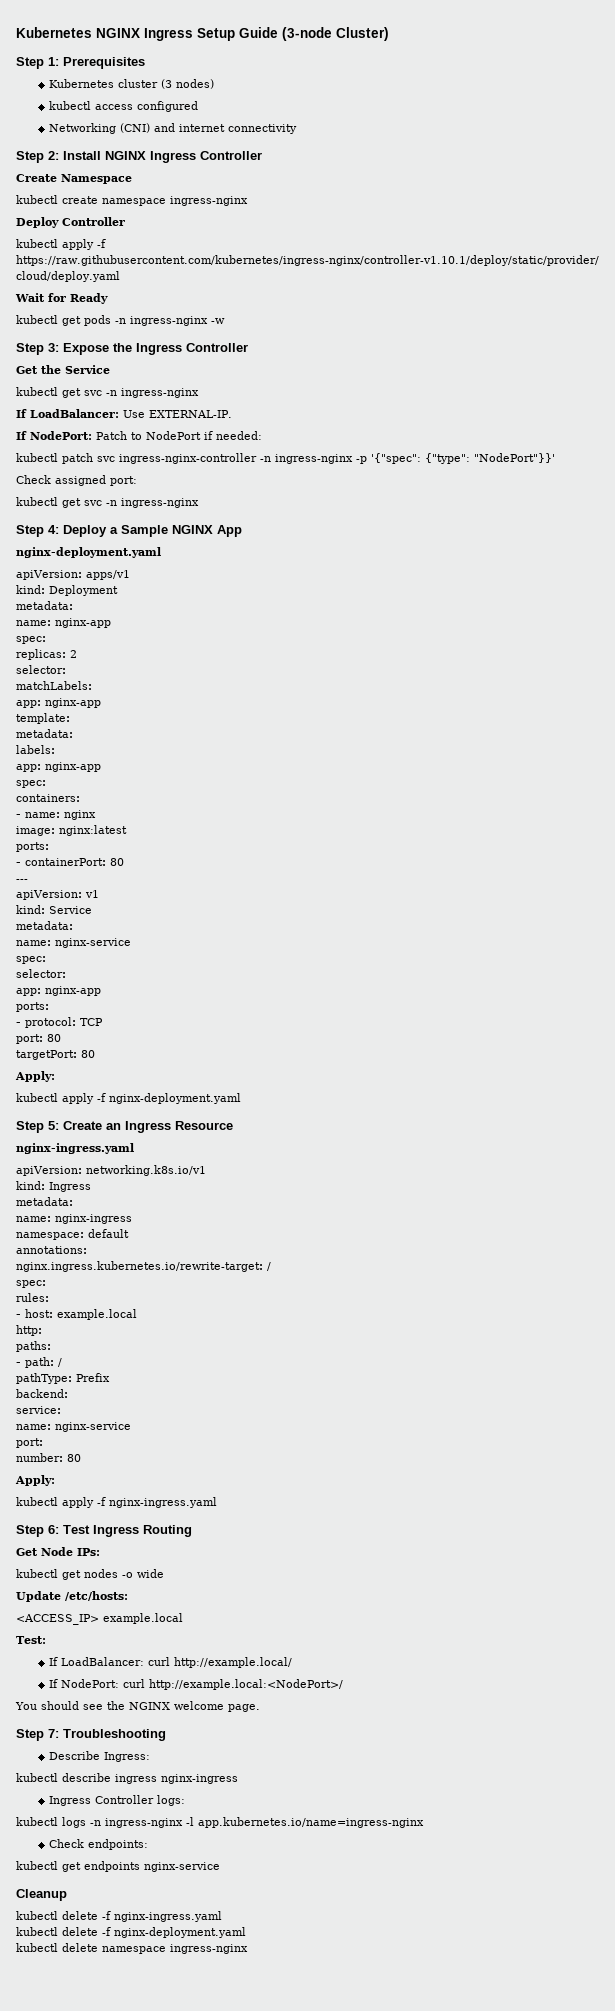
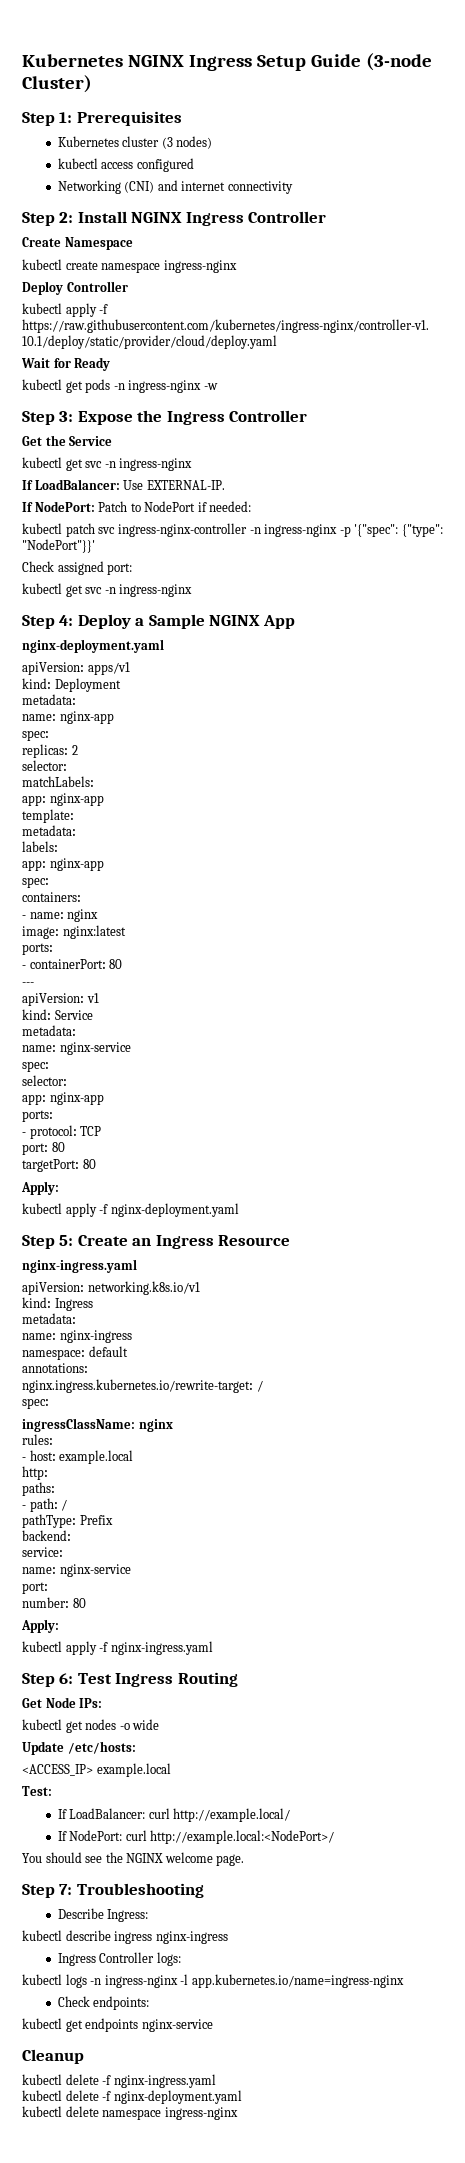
+ ingressClassName: nginx

